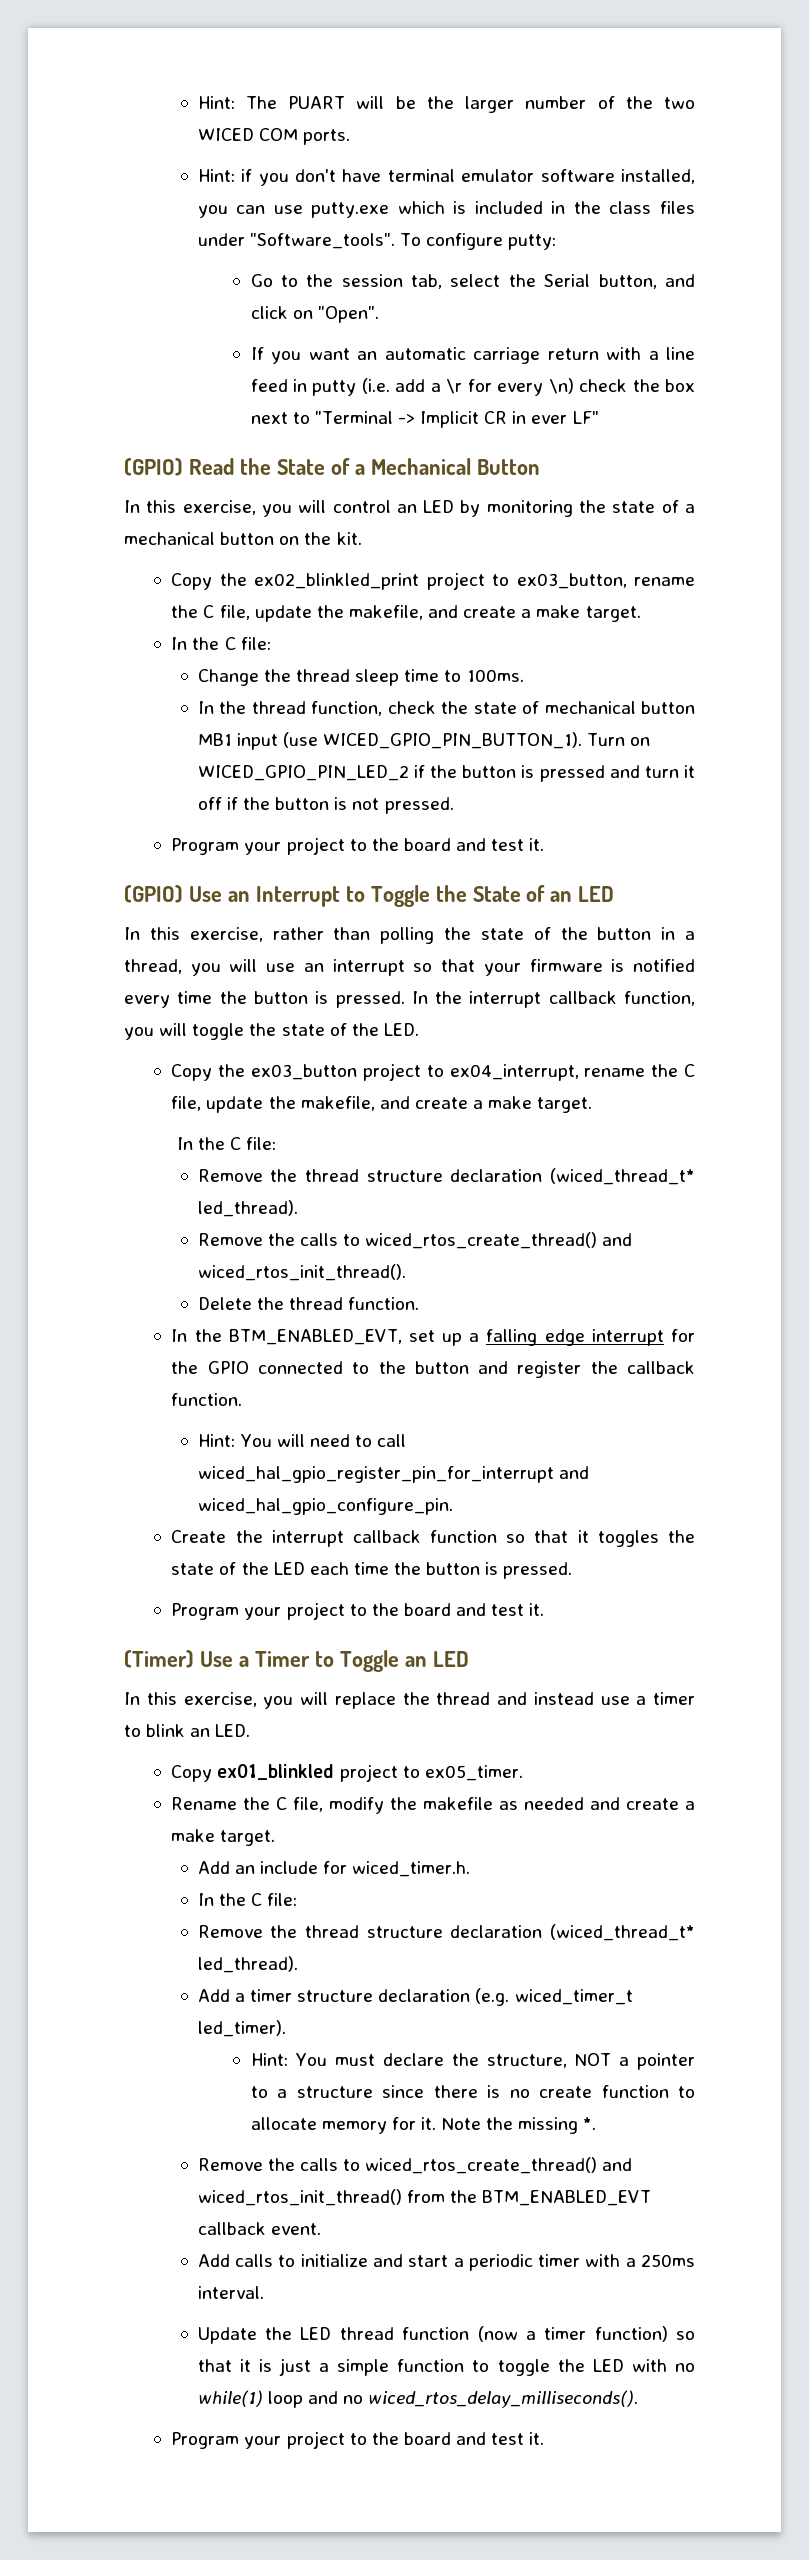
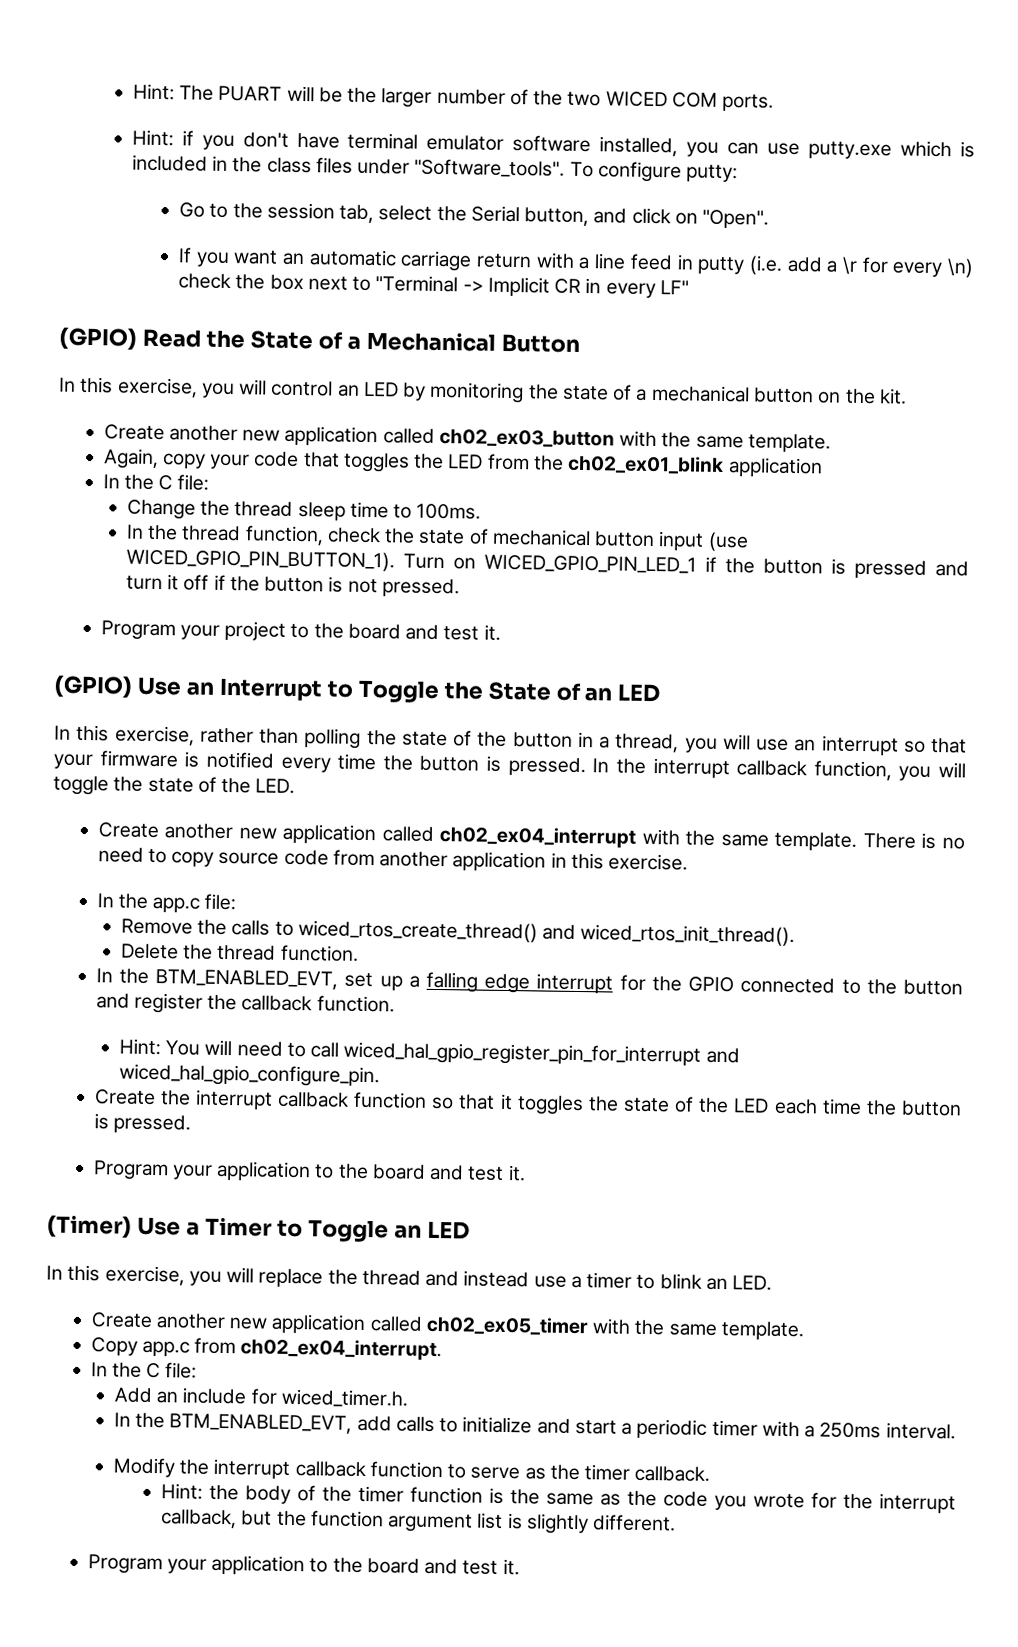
- If you want an automatic carriage return with a line feed in putty (i.e. add a \r for every \n) check the box next to "Terminal -> Implicit CR in ever LF"
+ If you want an automatic carriage return with a line feed in putty (i.e. add a \r for every \n) check the box next to "Terminal -> Implicit CR in every LF"
- Copy the ex02_blinkled_print project to ex03_button, rename the C file, update the makefile, and create a make target.
+ Create another new application called ch02_ex03_button with the same template.
+ Again, copy your code that toggles the LED from the ch02_ex01_blink application
- In the thread function, check the state of mechanical button MB1 input (use WICED_GPIO_PIN_BUTTON_1).
+ In the thread function, check the state of mechanical button input (use WICED_GPIO_PIN_BUTTON_1).
- Turn on WICED_GPIO_PIN_LED_2 if the button is pressed and turn it off if the button is not pressed.
+ Turn on WICED_GPIO_PIN_LED_1 if the button is pressed and turn it off if the button is not pressed.
- Copy the ex03_button project to ex04_interrupt, rename the C file, update the makefile, and create a make target.
- In the C file:
- Remove the thread structure declaration (wiced_thread_t* led_thread).
+ Create another new application called ch02_ex04_interrupt with the same template. There is no need to copy source code from another application in this exercise.
+ In the app.c file:
  Create the interrupt callback function so that it toggles the state of the LED each time the button is pressed.
- Program your project to the board and test it.
+ Program your application to the board and test it.
- Copy ex01_blinkled project to ex05_timer.
- Rename the C file, modify the makefile as needed and create a make target.
+ Create another new application called ch02_ex05_timer with the same template.
+ Copy app.c from ch02_ex04_interrupt.
+ In the C file:
  Add an include for wiced_timer.h.
- In the C file:
- Remove the thread structure declaration (wiced_thread_t* led_thread).
- Add a timer structure declaration (e.g. wiced_timer_t led_timer).
- Hint: You must declare the structure, NOT a pointer to a structure since there is no create function to allocate memory for it. Note the missing *.
- Remove the calls to wiced_rtos_create_thread() and wiced_rtos_init_thread() from the BTM_ENABLED_EVT callback event.
- Add calls to initialize and start a periodic timer with a 250ms interval.
+ In the BTM_ENABLED_EVT, add calls to initialize and start a periodic timer with a 250ms interval.
- Update the LED thread function (now a timer function) so that it is just a simple function to toggle the LED with no while(1) loop and no wiced_rtos_delay_milliseconds().
- Program your project to the board and test it.
+ Modify the interrupt callback function to serve as the timer callback.
+ Hint: the body of the timer function is the same as the code you wrote for the interrupt callback, but the function argument list is slightly different.
+ Program your application to the board and test it.

